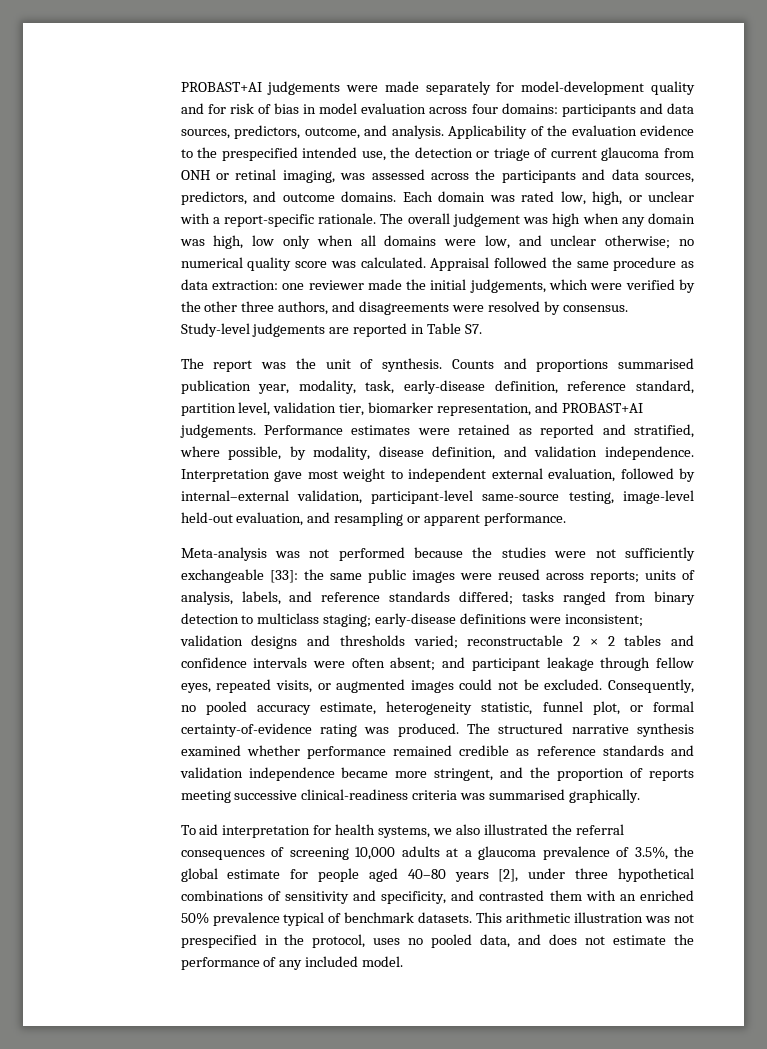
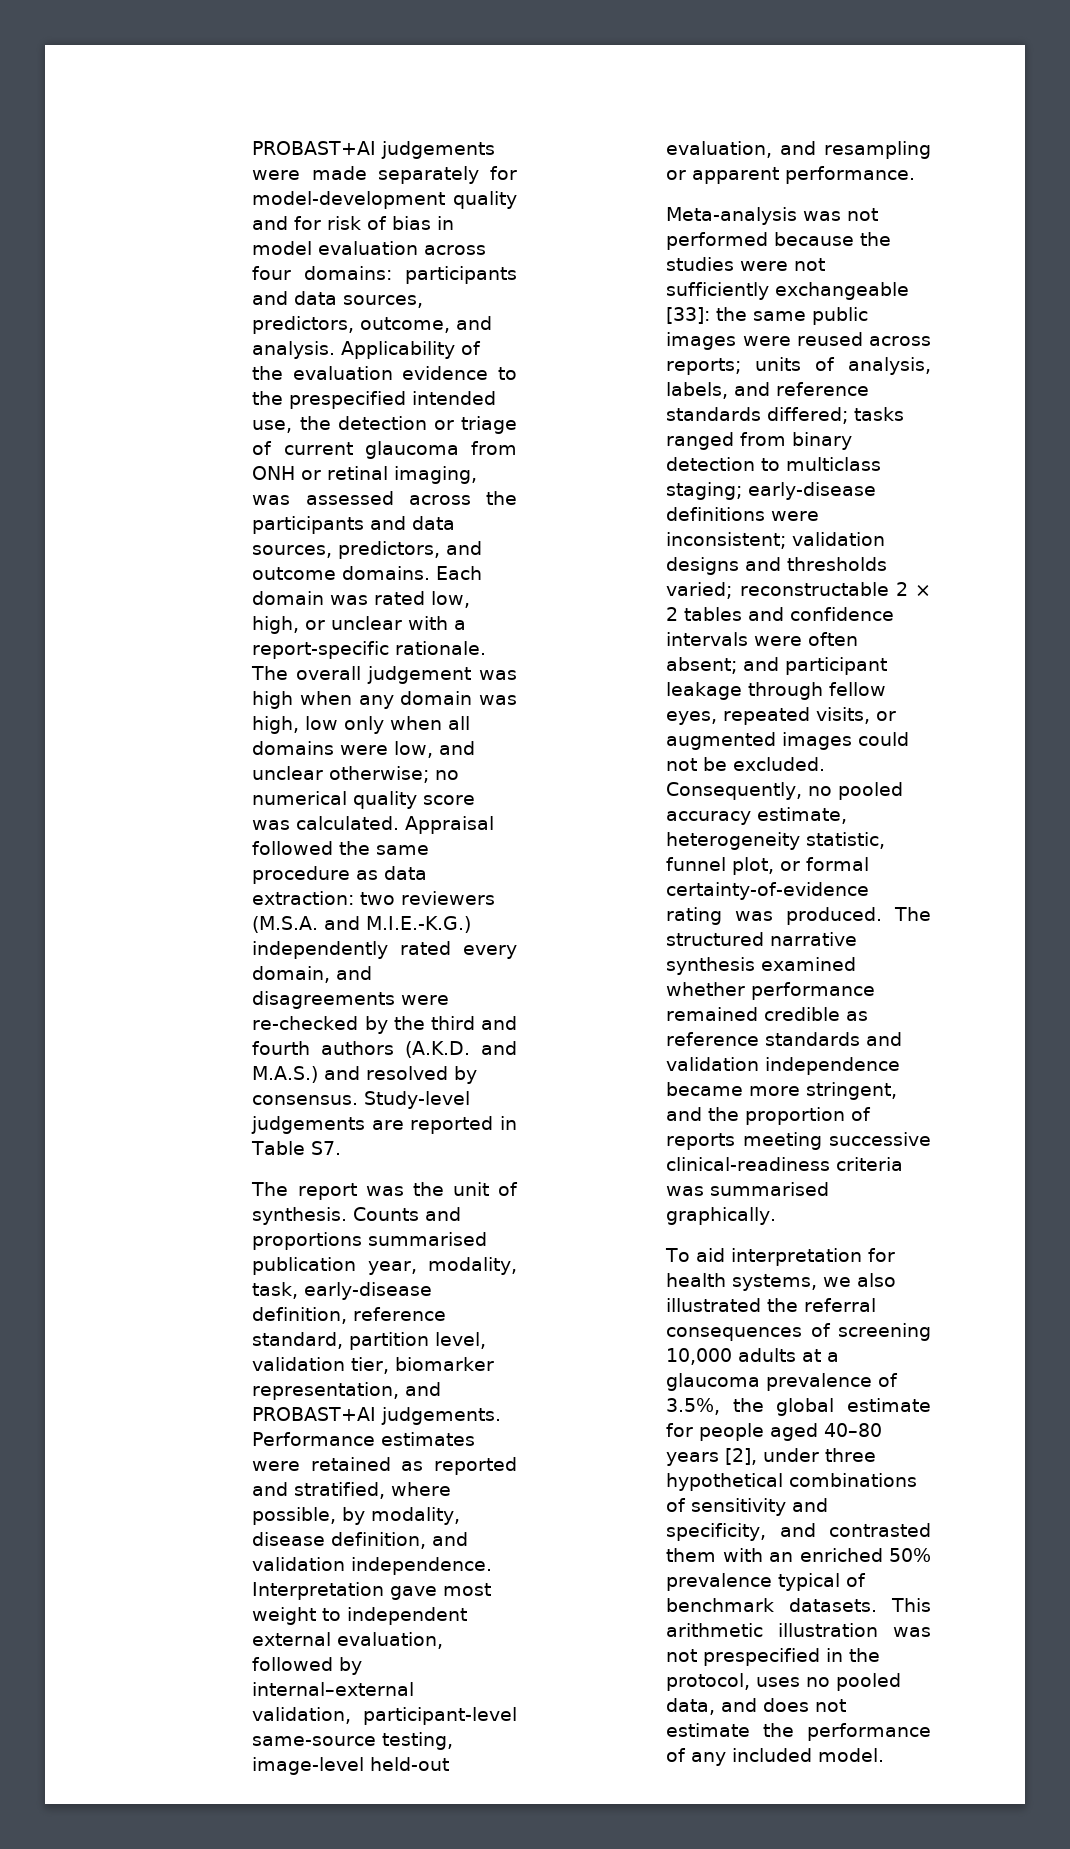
- Appraisal followed the same procedure as data extraction: one reviewer made the initial judgements, which were verified by the other three authors, and disagreements were resolved by consensus.
+ Appraisal followed the same procedure as data extraction: two reviewers (M.S.A. and M.I.E.-K.G.) independently rated every domain, and disagreements were re-checked by the third and fourth authors (A.K.D. and M.A.S.) and resolved by consensus.

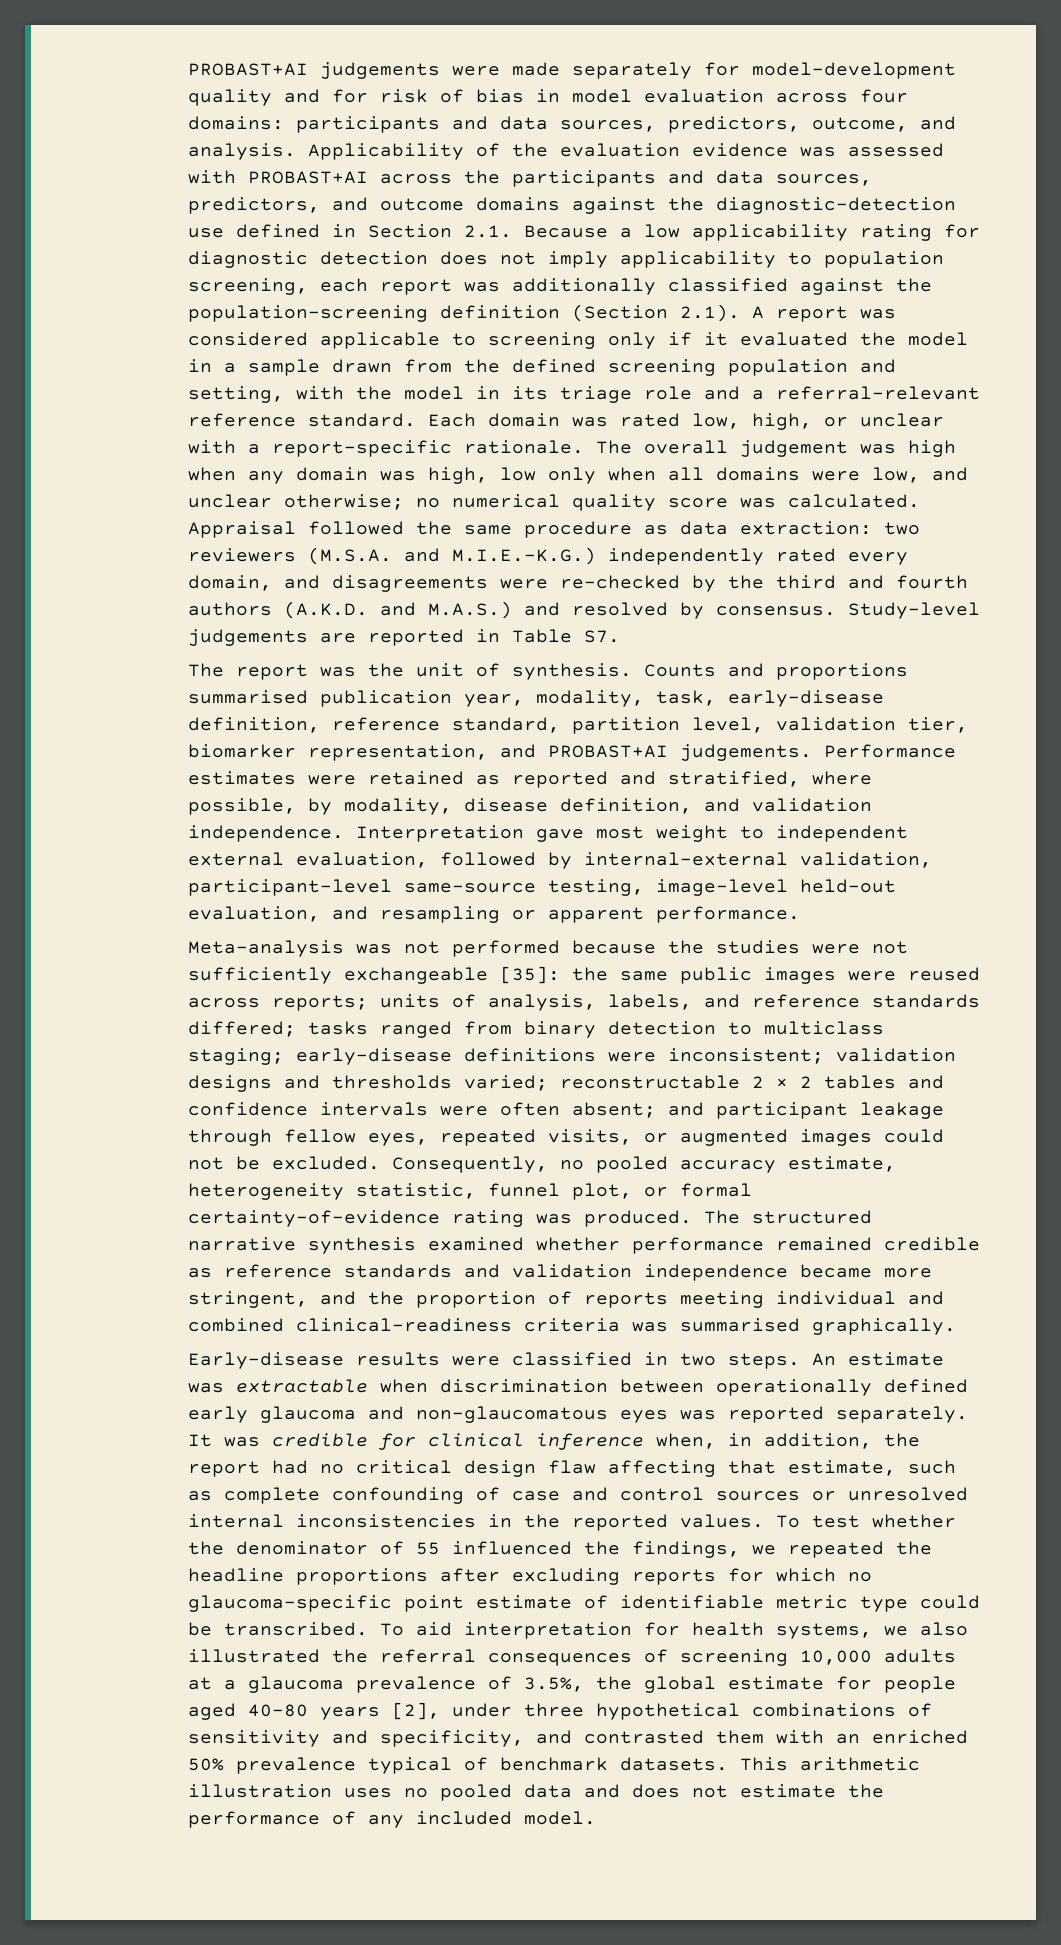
- Applicability of the evaluation evidence to the prespecified intended use, the detection or triage of current glaucoma from ONH or retinal imaging, was assessed across the participants and data sources, predictors, and outcome domains.
+ Applicability of the evaluation evidence was assessed with PROBAST+AI across the participants and data sources, predictors, and outcome domains against the diagnostic-detection use defined in Section 2.1. Because a low applicability rating for diagnostic detection does not imply applicability to population screening, each report was additionally classified against the population-screening definition (Section 2.1). A report was considered applicable to screening only if it evaluated the model in a sample drawn from the defined screening population and setting, with the model in its triage role and a referral-relevant reference standard.
- Meta-analysis was not performed because the studies were not sufficiently exchangeable [33]:
+ Meta-analysis was not performed because the studies were not sufficiently exchangeable [35]:
- The structured narrative synthesis examined whether performance remained credible as reference standards and validation independence became more stringent, and the proportion of reports meeting successive clinical-readiness criteria was summarised graphically.
+ The structured narrative synthesis examined whether performance remained credible as reference standards and validation independence became more stringent, and the proportion of reports meeting individual and combined clinical-readiness criteria was summarised graphically.
+ Early-disease results were classified in two steps. An estimate was extractable when discrimination between operationally defined early glaucoma and non-glaucomatous eyes was reported separately. It was credible for clinical inference when, in addition, the report had no critical design flaw affecting that estimate, such as complete confounding of case and control sources or unresolved internal inconsistencies in the reported values. To test whether the denominator of 55 influenced the findings, we repeated the headline proportions after excluding reports for which no glaucoma-specific point estimate of identifiable metric type could be transcribed.
- This arithmetic illustration was not prespecified in the protocol, uses no pooled data, and does not estimate the performance of any included model.
+ This arithmetic illustration uses no pooled data and does not estimate the performance of any included model.

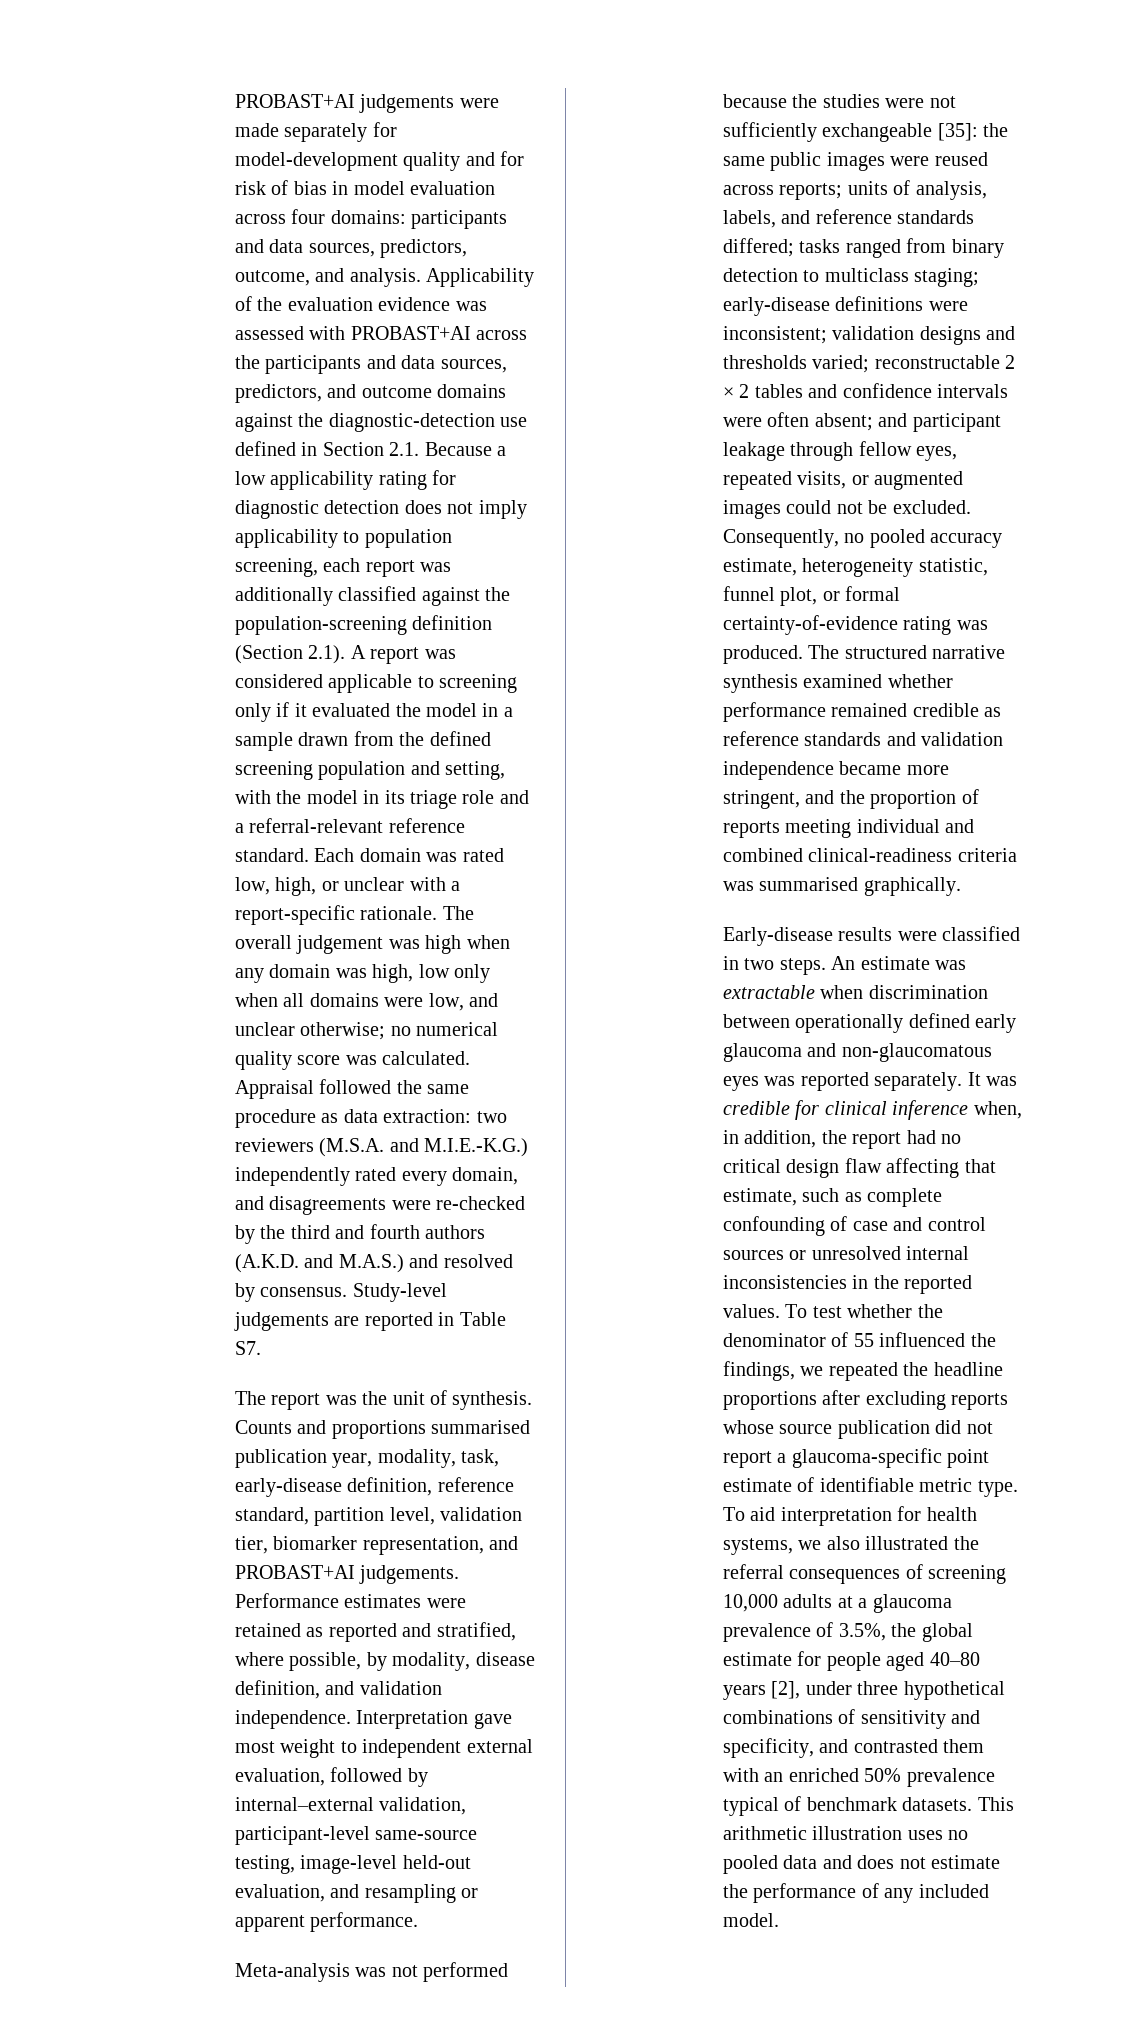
- To test whether the denominator of 55 influenced the findings, we repeated the headline proportions after excluding reports for which no glaucoma-specific point estimate of identifiable metric type could be transcribed.
+ To test whether the denominator of 55 influenced the findings, we repeated the headline proportions after excluding reports whose source publication did not report a glaucoma-specific point estimate of identifiable metric type.

